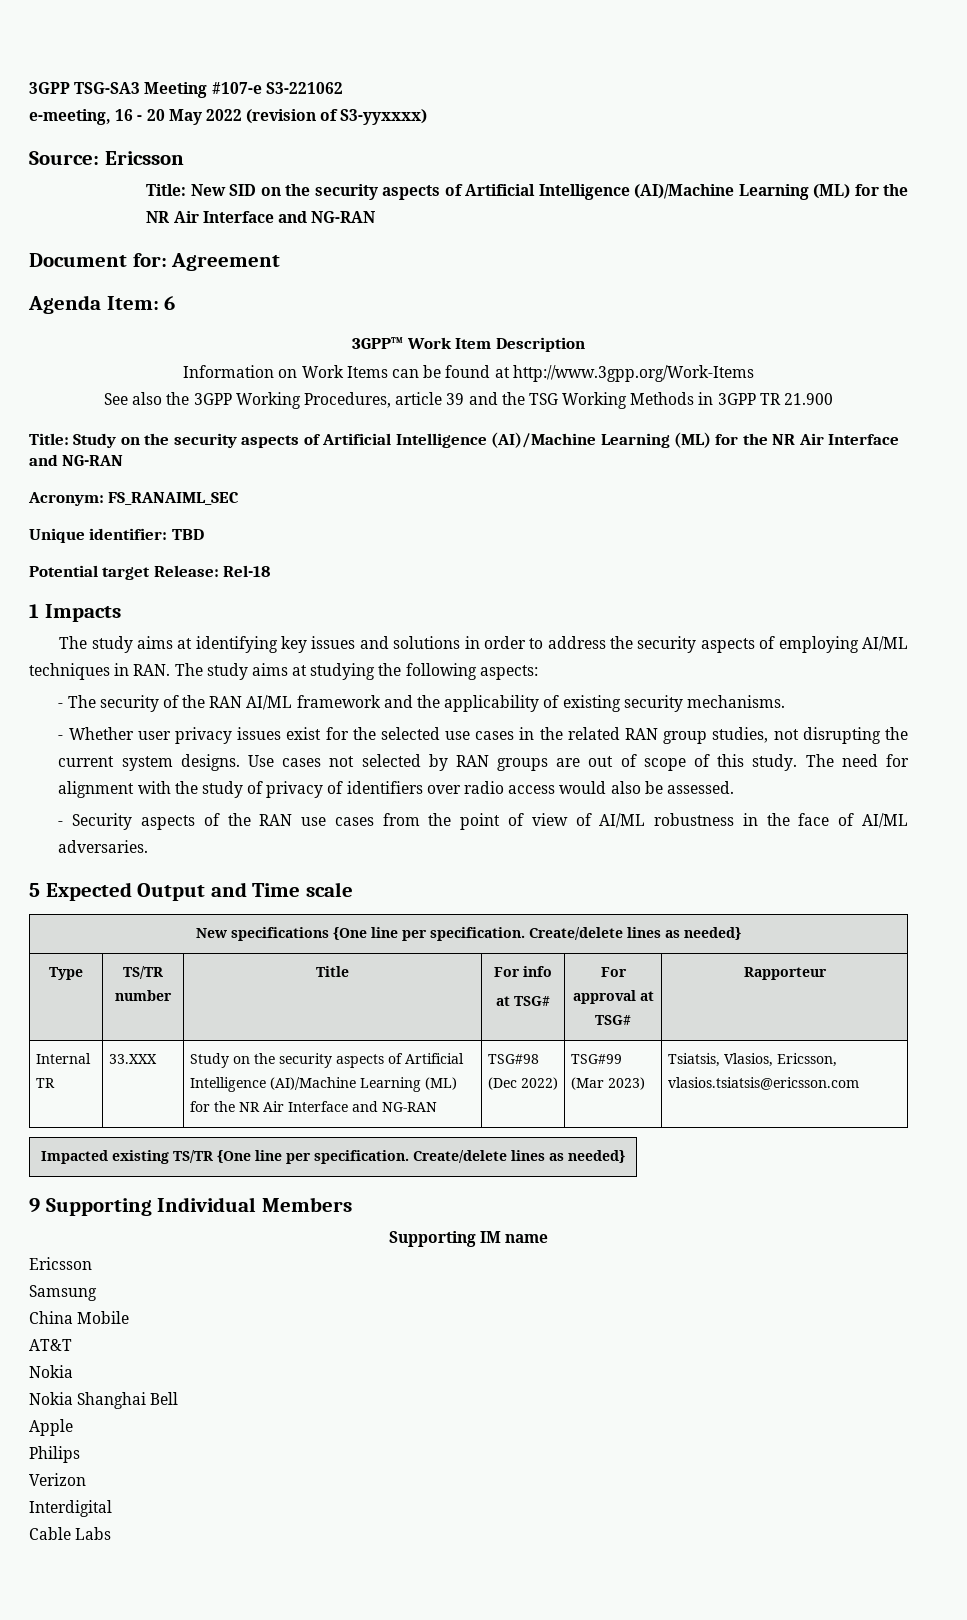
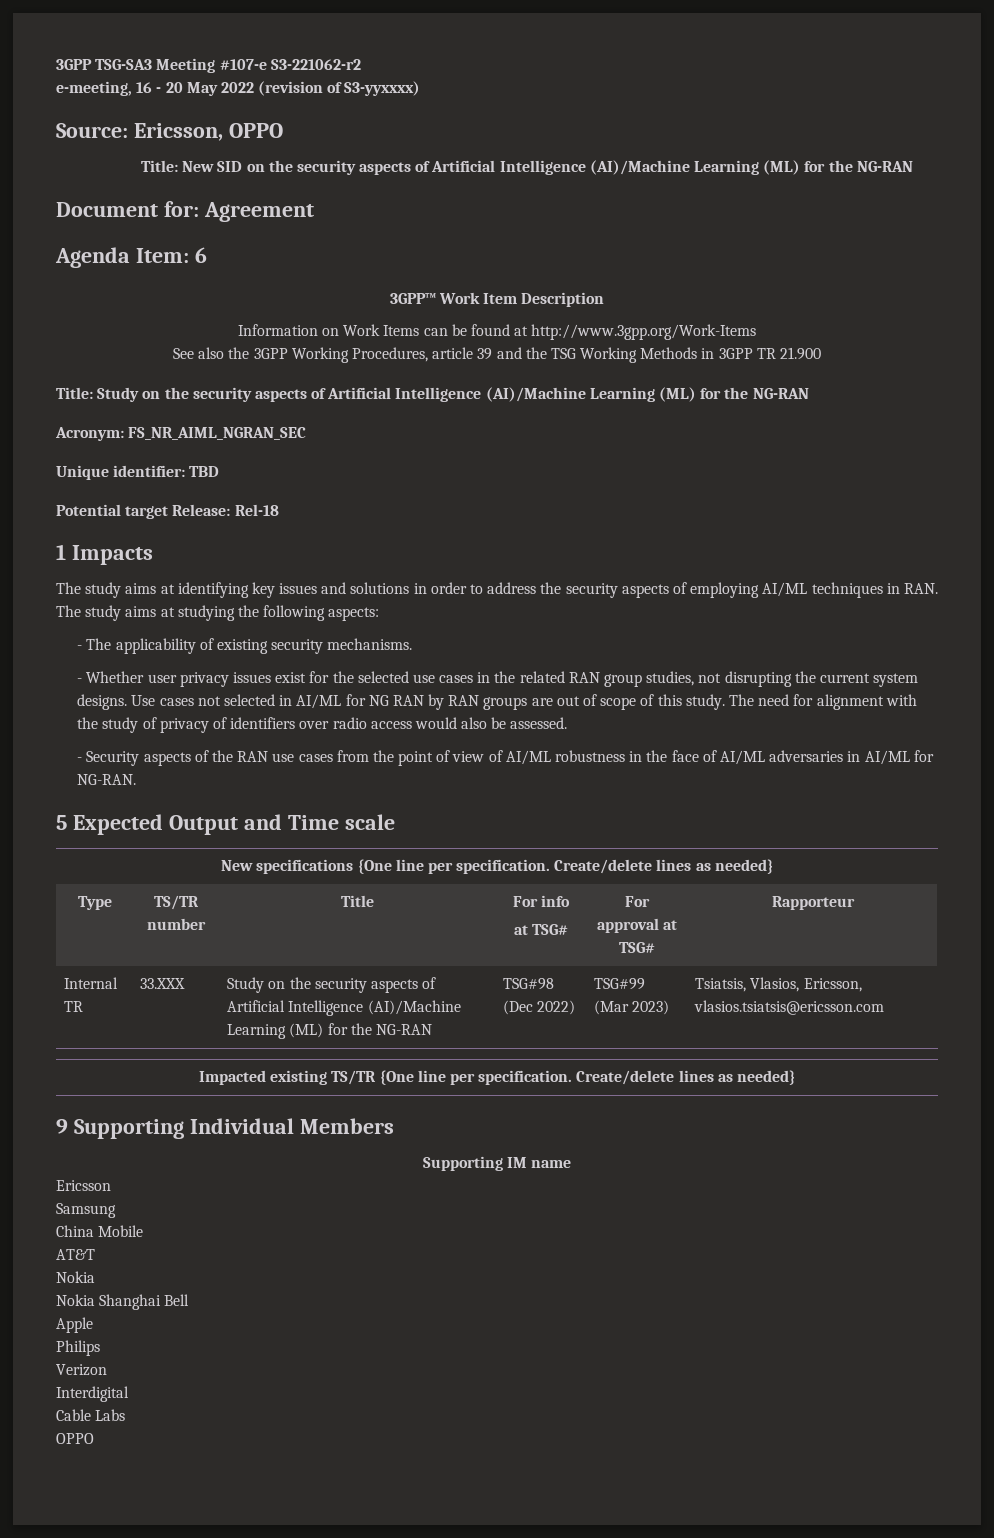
- 3GPP TSG-SA3 Meeting #107-e S3-221062
+ 3GPP TSG-SA3 Meeting #107-e S3-221062-r2
- Source: Ericsson
+ Source: Ericsson, OPPO
- Title: New SID on the security aspects of Artificial Intelligence (AI)/Machine Learning (ML) for the NR Air Interface and NG-RAN
+ Title: New SID on the security aspects of Artificial Intelligence (AI)/Machine Learning (ML) for the NG-RAN
- Title: Study on the security aspects of Artificial Intelligence (AI)/Machine Learning (ML) for the NR Air Interface and NG-RAN
+ Title: Study on the security aspects of Artificial Intelligence (AI)/Machine Learning (ML) for the NG-RAN
- Acronym: FS_RANAIML_SEC
+ Acronym: FS_NR_AIML_NGRAN_SEC
- - The security of the RAN AI/ML framework and the applicability of existing security mechanisms.
+ - The applicability of existing security mechanisms.
- Use cases not selected by RAN groups are out of scope of this study.
+ Use cases not selected in AI/ML for NG RAN by RAN groups are out of scope of this study.
- - Security aspects of the RAN use cases from the point of view of AI/ML robustness in the face of AI/ML adversaries.
+ - Security aspects of the RAN use cases from the point of view of AI/ML robustness in the face of AI/ML adversaries in AI/ML for NG-RAN.
- Internal TR | 33.XXX | Study on the security aspects of Artificial Intelligence (AI)/Machine Learning (ML) for the NR Air Interface and NG-RAN | TSG#98 (Dec 2022) | TSG#99 (Mar 2023) | Tsiatsis, Vlasios, Ericsson, vlasios.tsiatsis@ericsson.com
+ Internal TR | 33.XXX | Study on the security aspects of Artificial Intelligence (AI)/Machine Learning (ML) for the NG-RAN | TSG#98 (Dec 2022) | TSG#99 (Mar 2023) | Tsiatsis, Vlasios, Ericsson, vlasios.tsiatsis@ericsson.com
  Cable Labs
+ OPPO

